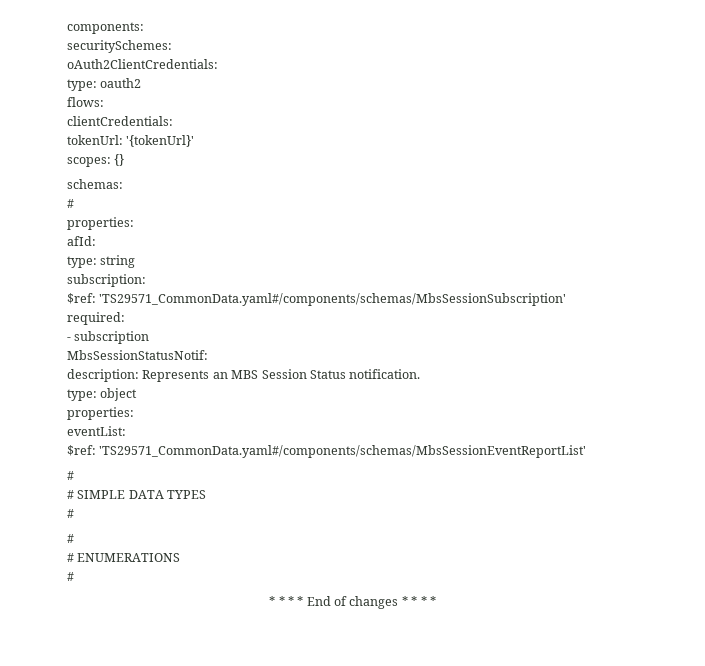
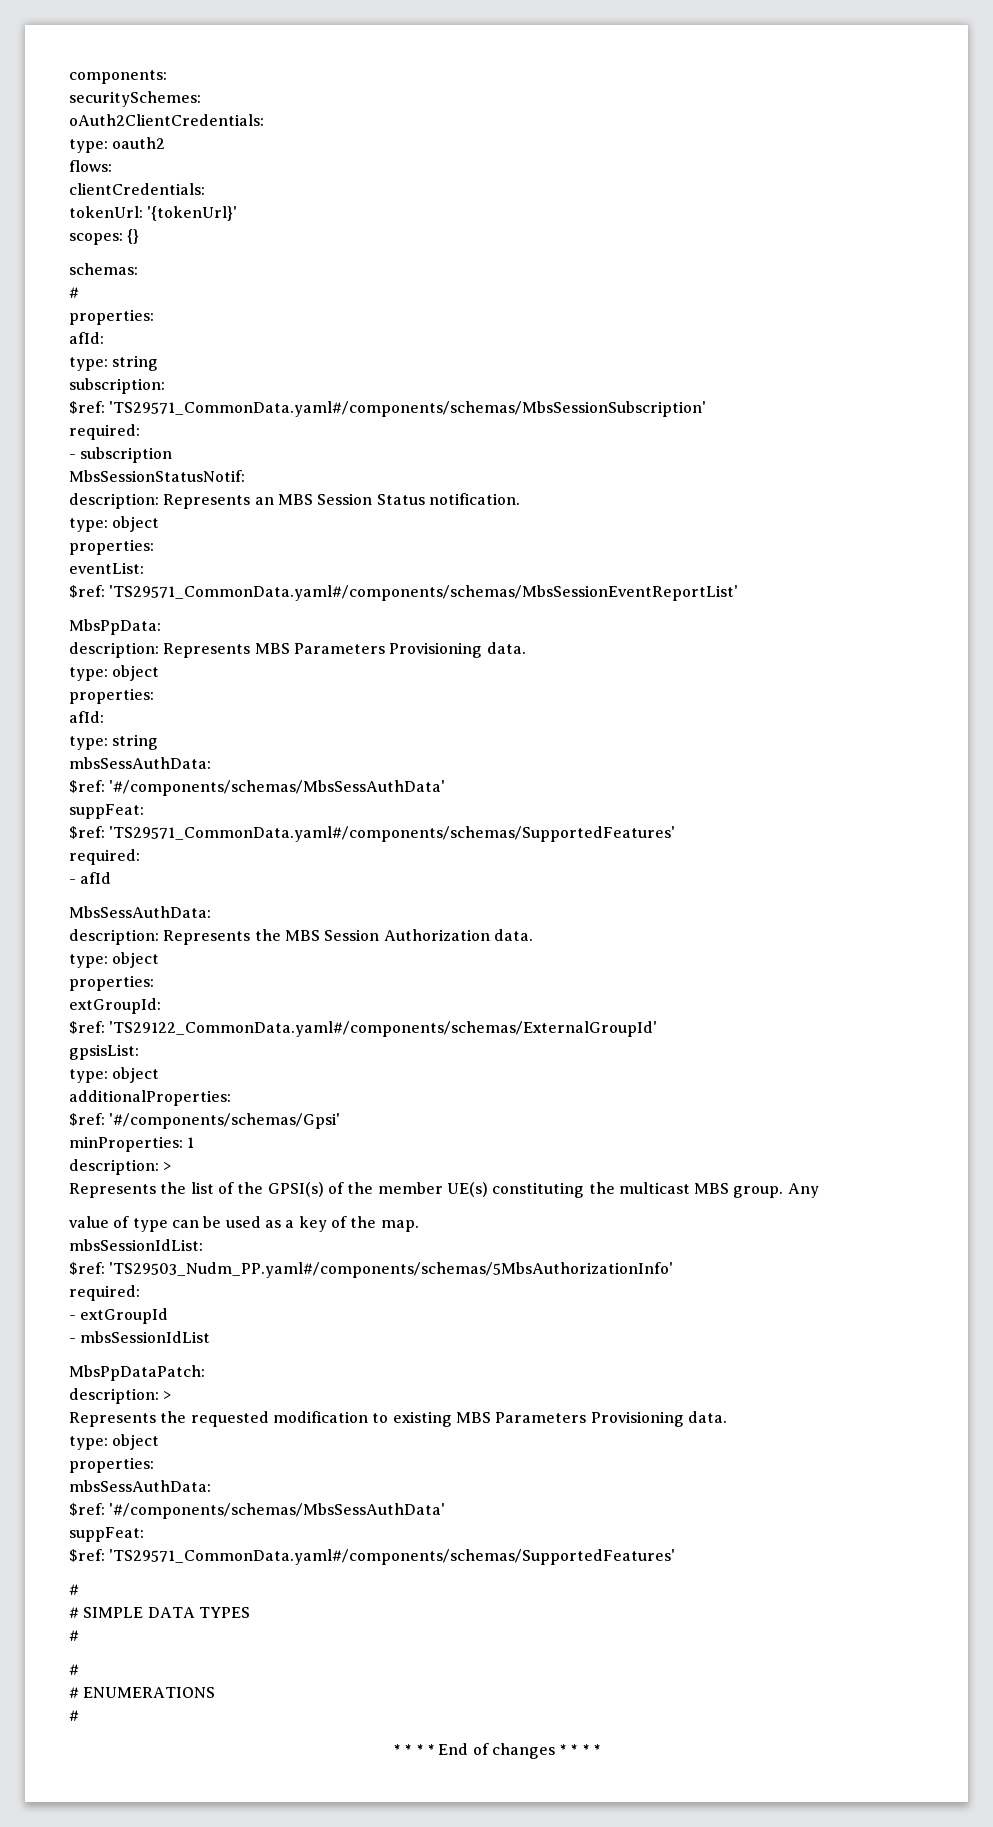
+ MbsPpData:
+ description: Represents MBS Parameters Provisioning data.
+ type: object
+ properties:
+ afId:
+ type: string
+ mbsSessAuthData:
+ $ref: '#/components/schemas/MbsSessAuthData'
+ suppFeat:
+ $ref: 'TS29571_CommonData.yaml#/components/schemas/SupportedFeatures'
+ required:
+ - afId
+ MbsSessAuthData:
+ description: Represents the MBS Session Authorization data.
+ type: object
+ properties:
+ extGroupId:
+ $ref: 'TS29122_CommonData.yaml#/components/schemas/ExternalGroupId'
+ gpsisList:
+ type: object
+ additionalProperties:
+ $ref: '#/components/schemas/Gpsi'
+ minProperties: 1
+ description: >
+ Represents the list of the GPSI(s) of the member UE(s) constituting the multicast MBS group. Any
+ value of type can be used as a key of the map.
+ mbsSessionIdList:
+ $ref: 'TS29503_Nudm_PP.yaml#/components/schemas/5MbsAuthorizationInfo'
+ required:
+ - extGroupId
+ - mbsSessionIdList
+ MbsPpDataPatch:
+ description: >
+ Represents the requested modification to existing MBS Parameters Provisioning data.
+ type: object
+ properties:
+ mbsSessAuthData:
+ $ref: '#/components/schemas/MbsSessAuthData'
+ suppFeat:
+ $ref: 'TS29571_CommonData.yaml#/components/schemas/SupportedFeatures'

